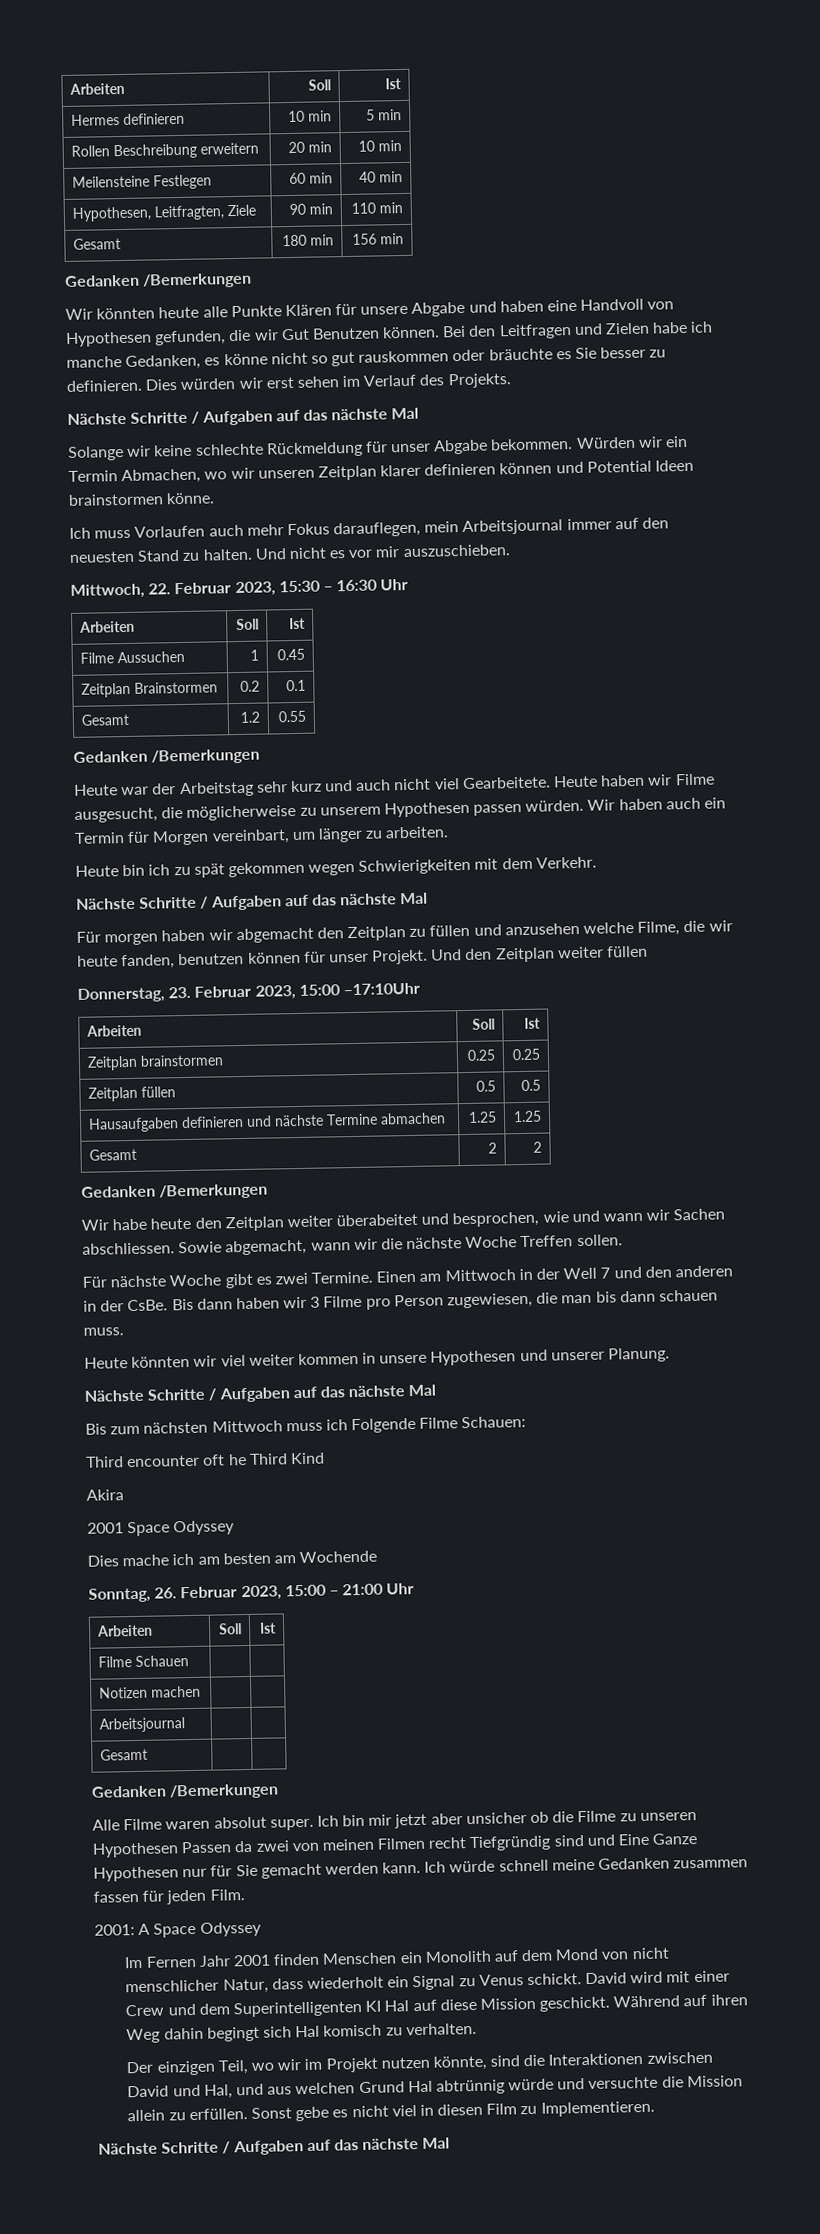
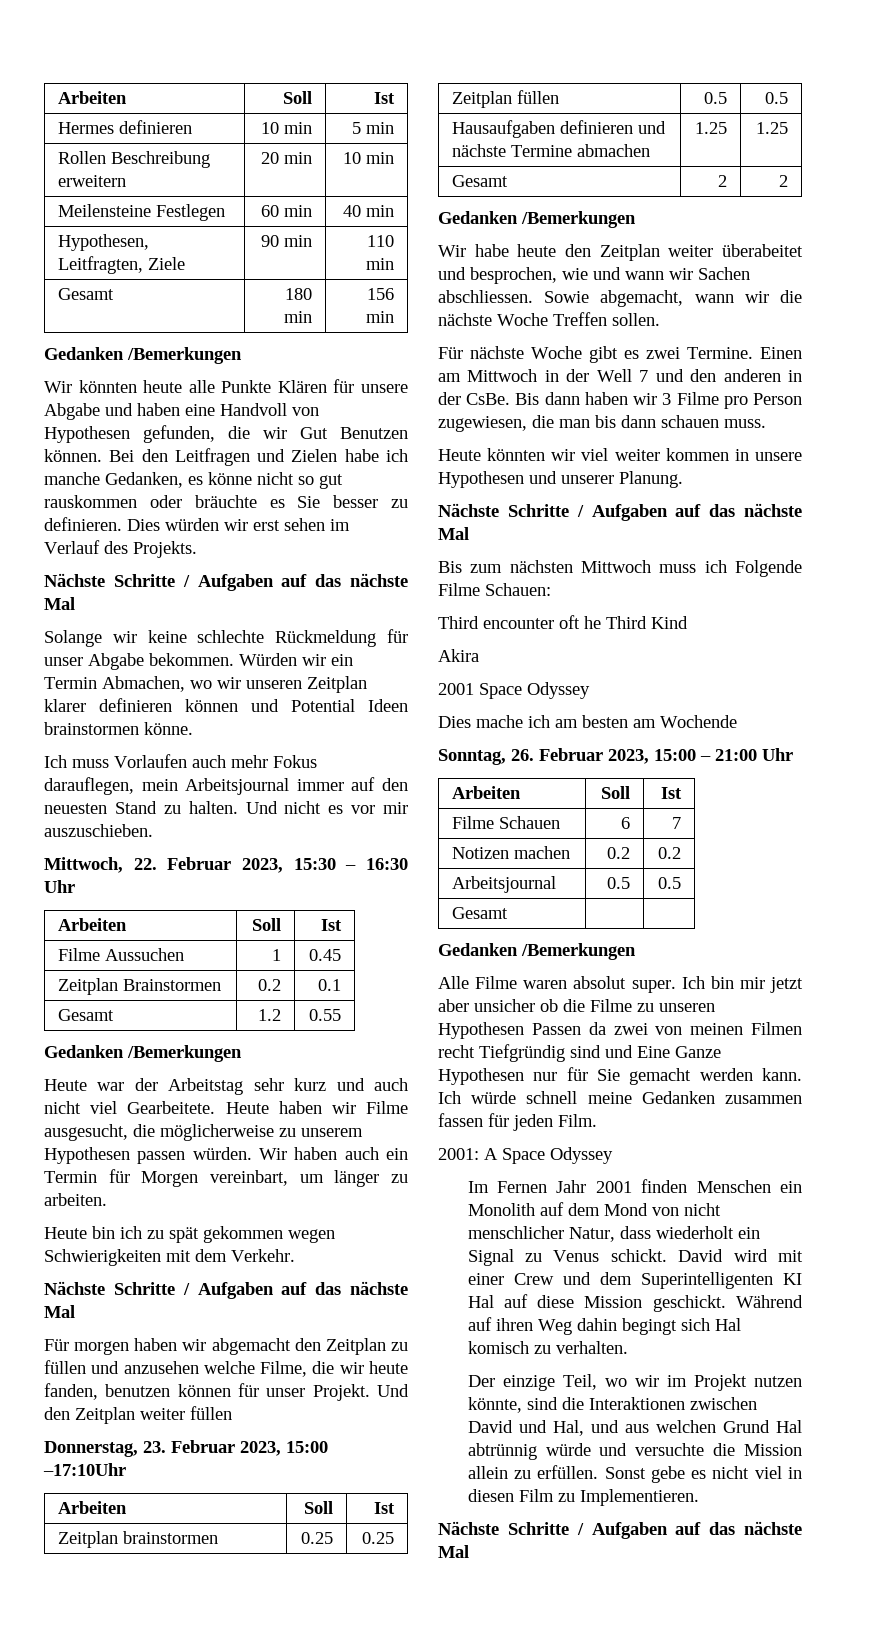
- Filme Schauen | |
+ Filme Schauen | 6 | 7
- Notizen machen | |
+ Notizen machen | 0.2 | 0.2
- Arbeitsjournal | |
+ Arbeitsjournal | 0.5 | 0.5
- Der einzigen Teil, wo wir im Projekt nutzen könnte, sind die Interaktionen zwischen David und Hal, und aus welchen Grund Hal abtrünnig würde und versuchte die Mission allein zu erfüllen.
+ Der einzige Teil, wo wir im Projekt nutzen könnte, sind die Interaktionen zwischen David und Hal, und aus welchen Grund Hal abtrünnig würde und versuchte die Mission allein zu erfüllen.

